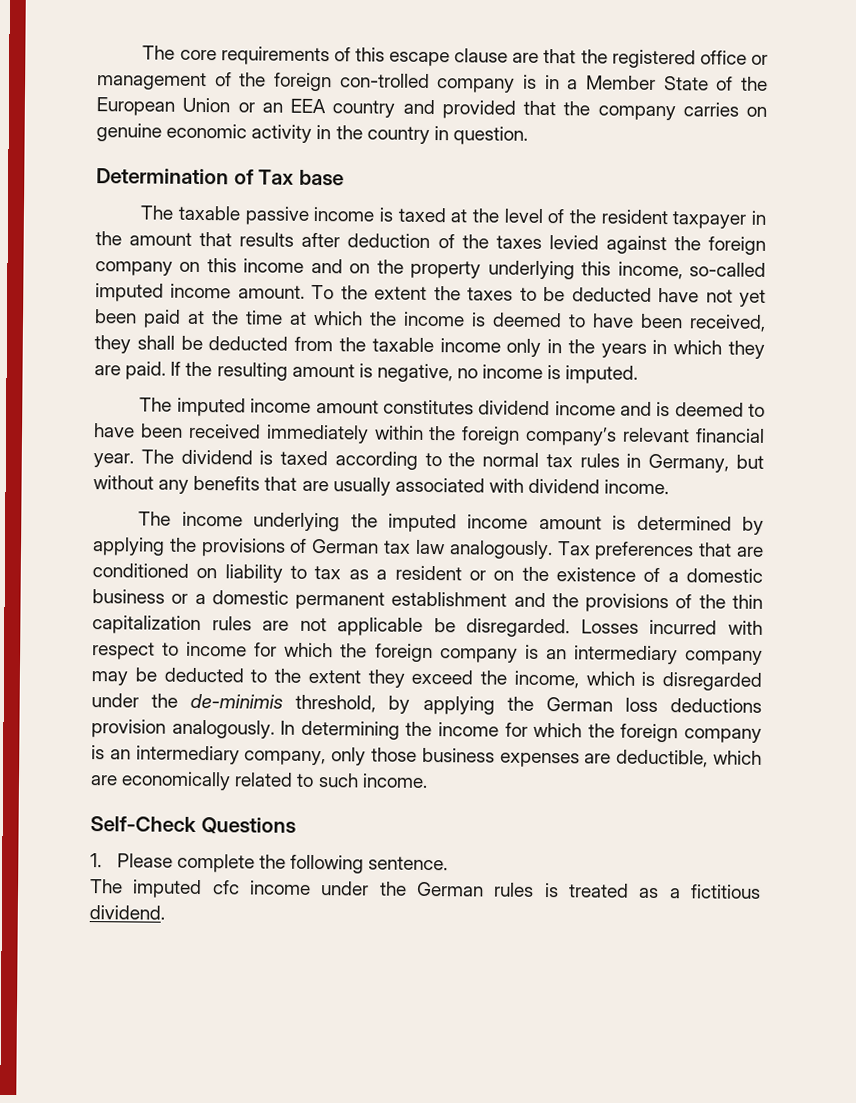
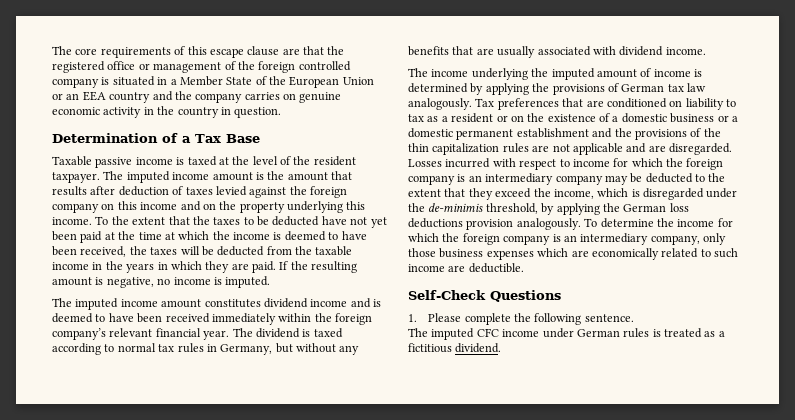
- The core requirements of this escape clause are that the registered office or management of the foreign con-trolled company is in a Member State of the European Union or an EEA country and provided that the company carries on genuine economic activity in the country in question.
+ The core requirements of this escape clause are that the registered office or management of the foreign controlled company is situated in a Member State of the European Union or an EEA country and the company carries on genuine economic activity in the country in question.
- Determination of Tax base
- The taxable passive income is taxed at the level of the resident taxpayer in the amount that results after deduction of the taxes levied against the foreign company on this income and on the property underlying this income, so-called imputed income amount.
+ Determination of a Tax Base
+ Taxable passive income is taxed at the level of the resident taxpayer. The imputed income amount is the amount that results after deduction of taxes levied against the foreign company on this income and on the property underlying this income.
- To the extent the taxes to be deducted have not yet been paid at the time at which the income is deemed to have been received, they shall be deducted from the taxable income only in the years in which they are paid.
+ To the extent that the taxes to be deducted have not yet been paid at the time at which the income is deemed to have been received, the taxes will be deducted from the taxable income in the years in which they are paid.
- The dividend is taxed according to the normal tax rules in Germany, but without any benefits that are usually associated with dividend income.
+ The dividend is taxed according to normal tax rules in Germany, but without any benefits that are usually associated with dividend income.
- The income underlying the imputed income amount is determined by applying the provisions of German tax law analogously.
+ The income underlying the imputed amount of income is determined by applying the provisions of German tax law analogously.
- Tax preferences that are conditioned on liability to tax as a resident or on the existence of a domestic business or a domestic permanent establishment and the provisions of the thin capitalization rules are not applicable be disregarded.
+ Tax preferences that are conditioned on liability to tax as a resident or on the existence of a domestic business or a domestic permanent establishment and the provisions of the thin capitalization rules are not applicable and are disregarded.
- Losses incurred with respect to income for which the foreign company is an intermediary company may be deducted to the extent they exceed the income, which is disregarded under the de-minimis threshold, by applying the German loss deductions provision analogously.
+ Losses incurred with respect to income for which the foreign company is an intermediary company may be deducted to the extent that they exceed the income, which is disregarded under the de-minimis threshold, by applying the German loss deductions provision analogously.
- In determining the income for which the foreign company is an intermediary company, only those business expenses are deductible, which are economically related to such income.
+ To determine the income for which the foreign company is an intermediary company, only those business expenses which are economically related to such income are deductible.
- The imputed cfc income under the German rules is treated as a fictitious dividend.
+ The imputed CFC income under German rules is treated as a fictitious dividend.

